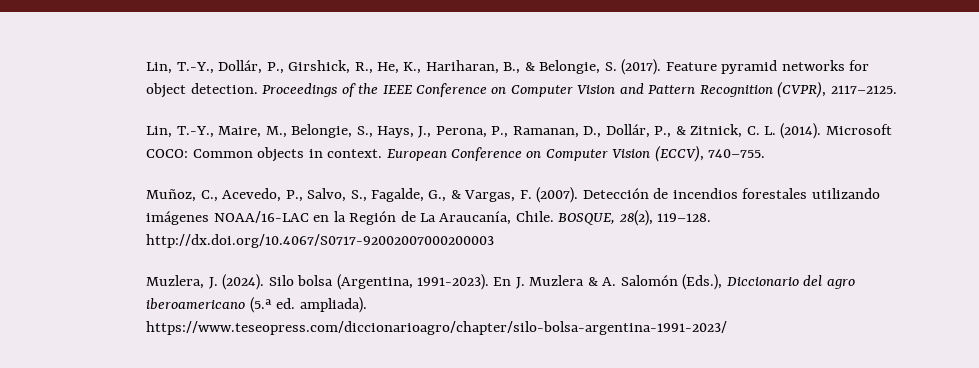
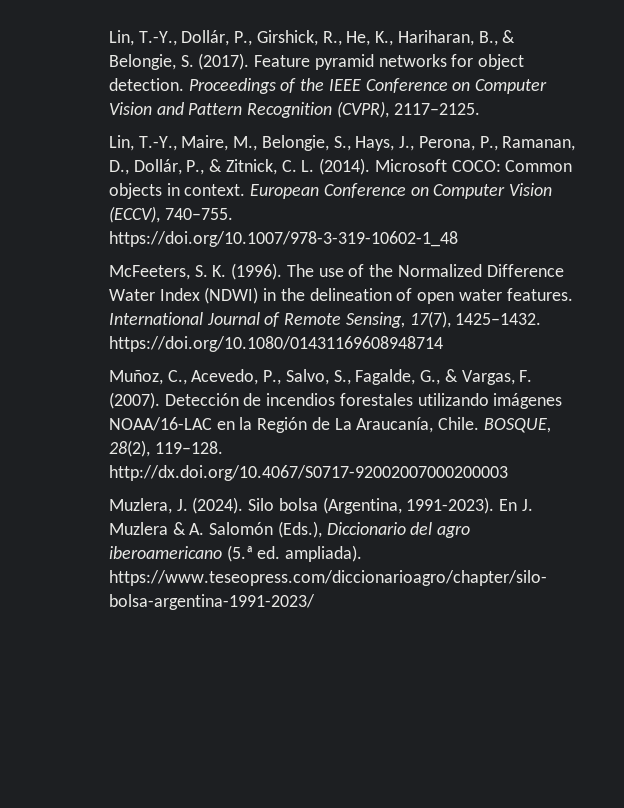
- European Conference on Computer Vision (ECCV), 740–755.
+ European Conference on Computer Vision (ECCV), 740–755. https://doi.org/10.1007/978-3-319-10602-1_48
+ McFeeters, S. K. (1996). The use of the Normalized Difference Water Index (NDWI) in the delineation of open water features. International Journal of Remote Sensing, 17(7), 1425–1432. https://doi.org/10.1080/01431169608948714

